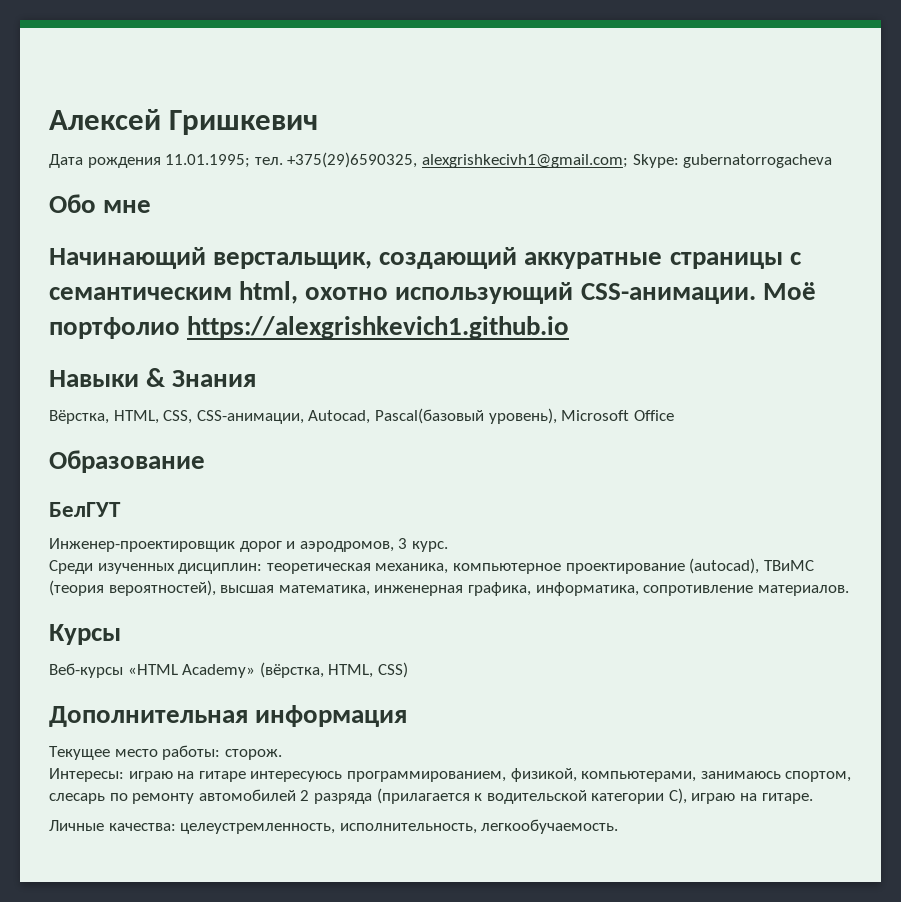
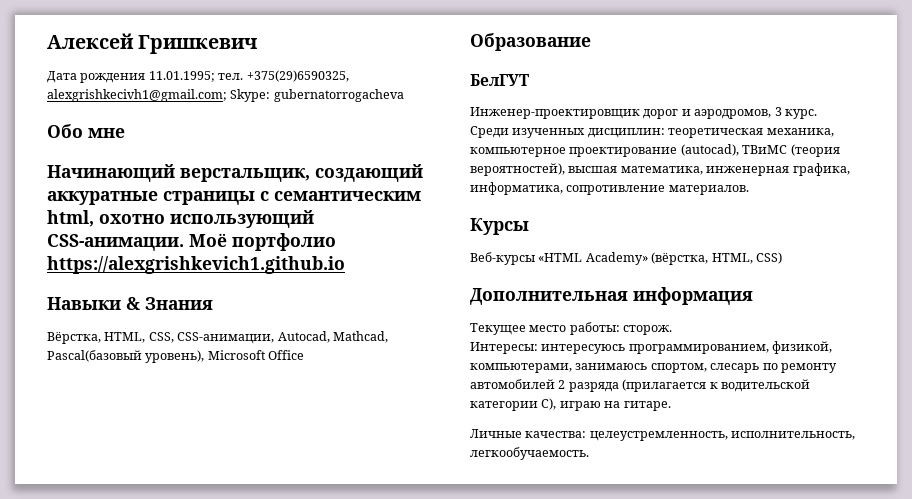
- Вёрстка, HTML, CSS, CSS-анимации, Autocad, Pascal(базовый уровень), Microsoft Office
+ Вёрстка, HTML, CSS, CSS-анимации, Autocad, Mathcad, Pascal(базовый уровень), Microsoft Office
- Интересы: играю на гитаре интересуюсь программированием, физикой, компьютерами, занимаюсь спортом, cлесарь по ремонту автомобилей 2 разряда (прилагается к водительской категории C), играю на гитаре.
+ Интересы: интересуюсь программированием, физикой, компьютерами, занимаюсь спортом, cлесарь по ремонту автомобилей 2 разряда (прилагается к водительской категории C), играю на гитаре.

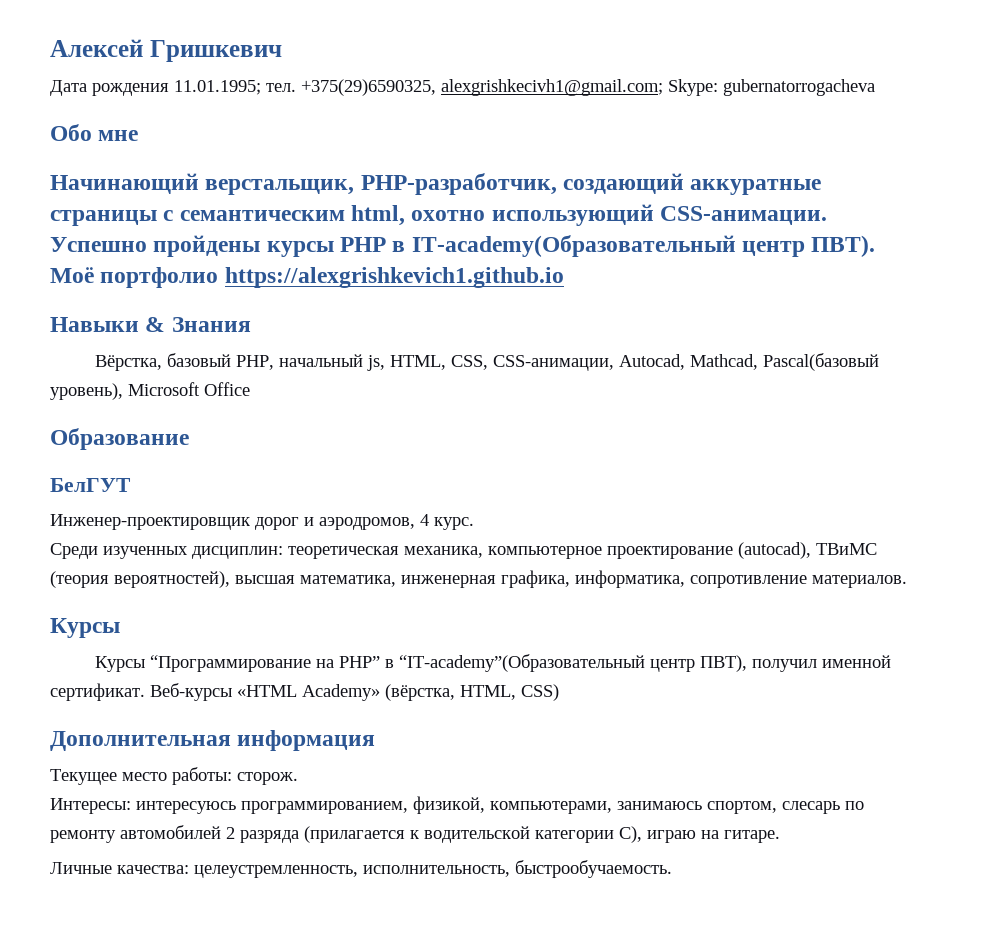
- Начинающий верстальщик, создающий аккуратные страницы с семантическим html, охотно использующий CSS-анимации.
+ Начинающий верстальщик, PHP-разработчик, создающий аккуратные страницы с семантическим html, охотно использующий CSS-анимации.
+ Успешно пройдены курсы PHP в IT-academy(Образовательный центр ПВТ).
- Вёрстка, HTML, CSS, CSS-анимации, Autocad, Mathcad, Pascal(базовый уровень), Microsoft Office
+ Вёрстка, базовый PHP, начальный js, HTML, CSS, CSS-анимации, Autocad, Mathcad, Pascal(базовый уровень), Microsoft Office
- Инженер-проектировщик дорог и аэродромов, 3 курс.
+ Инженер-проектировщик дорог и аэродромов, 4 курс.
+ Курсы “Программирование на PHP” в “IT-academy”(Образовательный центр ПВТ), получил именной сертификат.
- Личные качества: целеустремленность, исполнительность, легкообучаемость.
+ Личные качества: целеустремленность, исполнительность, быстрообучаемость.

